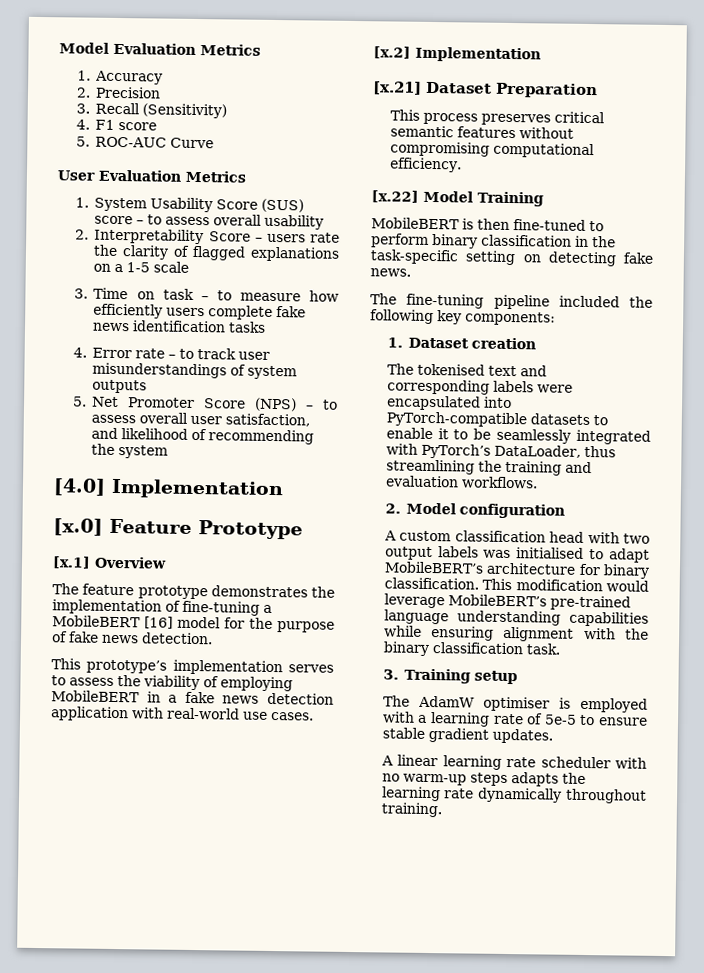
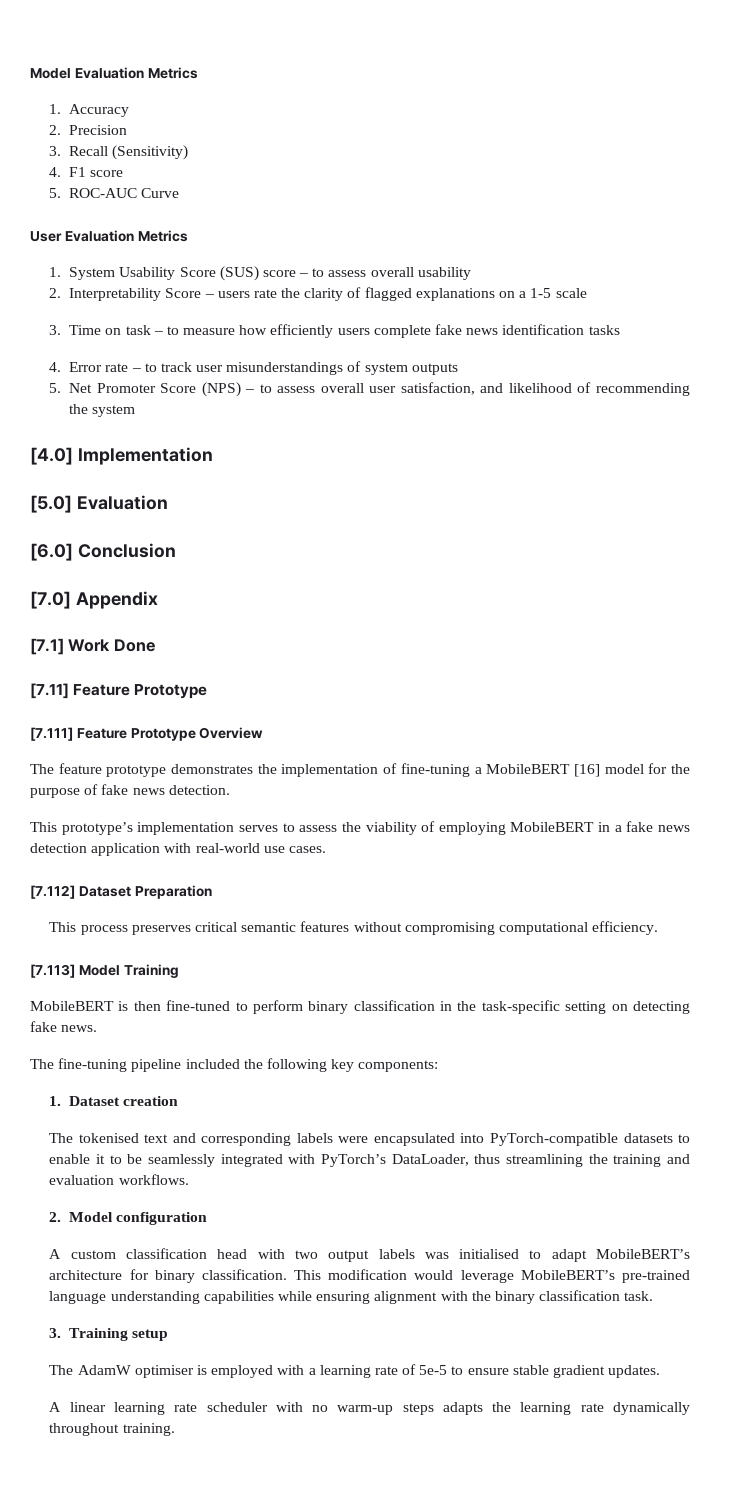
- [x.0] Feature Prototype
+ [5.0] Evaluation
+ [6.0] Conclusion
+ [7.0] Appendix
+ [7.1] Work Done
+ [7.11] Feature Prototype
- [x.1] Overview
+ [7.111] Feature Prototype Overview
- [x.2] Implementation
- [x.21] Dataset Preparation
+ [7.112] Dataset Preparation
- [x.22] Model Training
+ [7.113] Model Training

